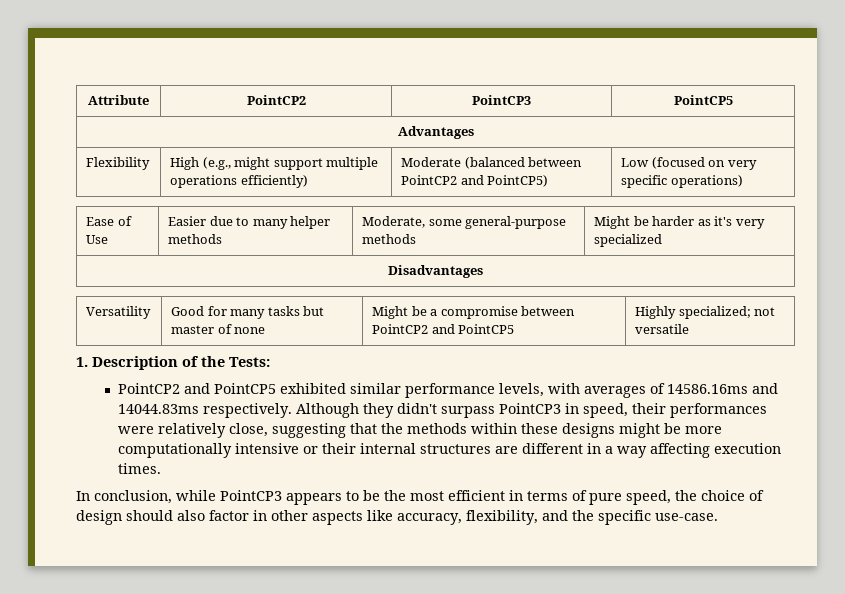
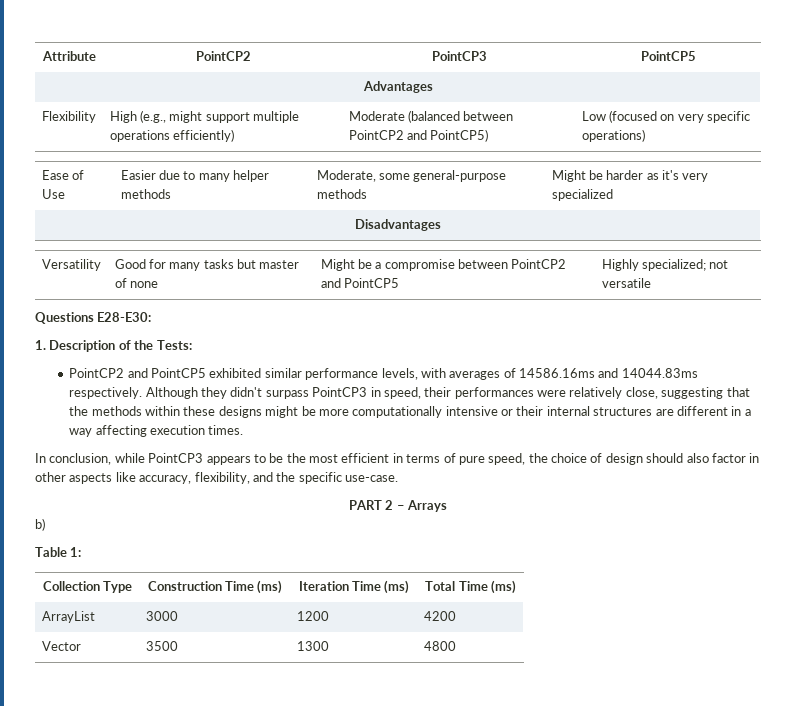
+ Questions E28-E30:
+ PART 2 – Arrays
+ b)
+ Table 1:
+ Collection Type | Construction Time (ms) | Iteration Time (ms) | Total Time (ms)
+ ArrayList | 3000 | 1200 | 4200
+ Vector | 3500 | 1300 | 4800

